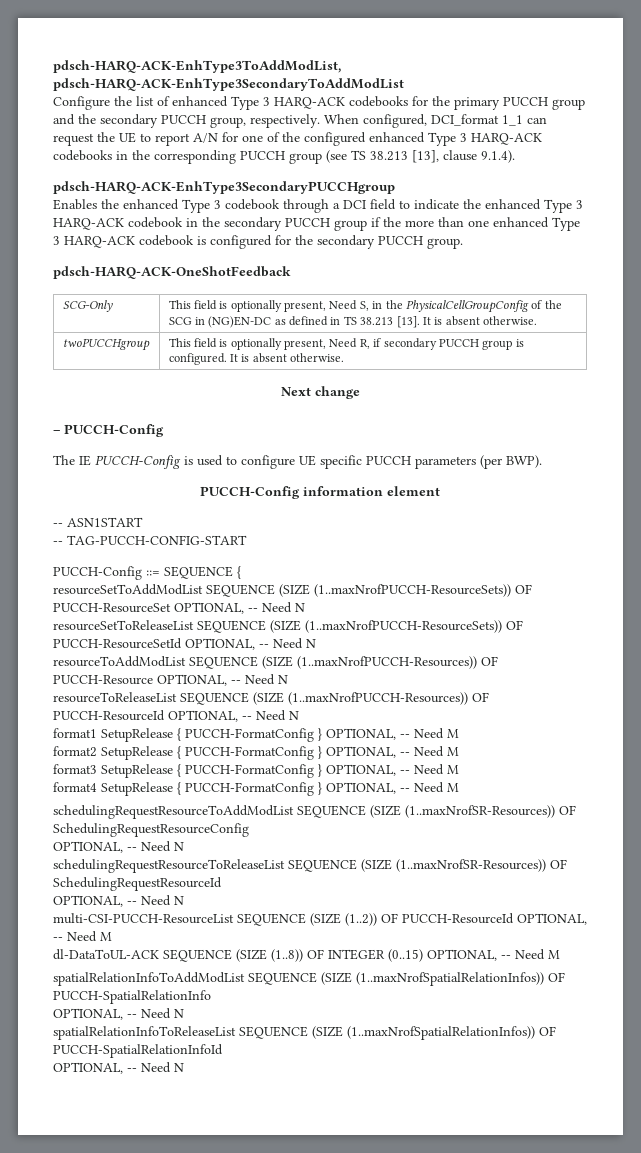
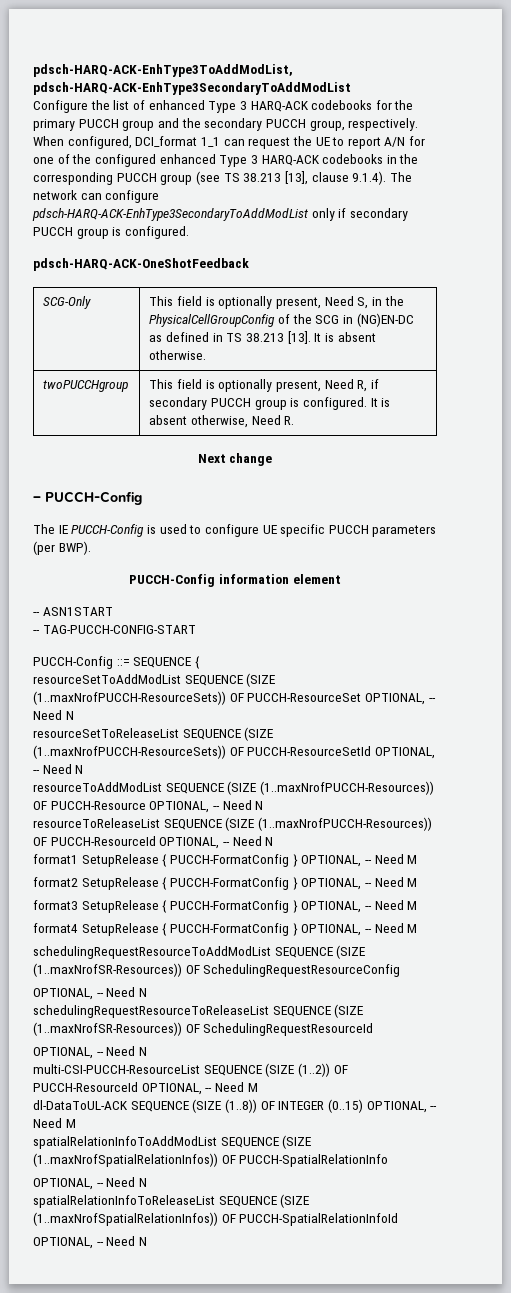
- When configured, DCI_format 1_1 can request the UE to report A/N for one of the configured enhanced Type 3 HARQ-ACK codebooks in the corresponding PUCCH group (see TS 38.213 [13], clause 9.1.4).
- pdsch-HARQ-ACK-EnhType3SecondaryPUCCHgroup
- Enables the enhanced Type 3 codebook through a DCI field to indicate the enhanced Type 3 HARQ-ACK codebook in the secondary PUCCH group if the more than one enhanced Type 3 HARQ-ACK codebook is configured for the secondary PUCCH group.
+ When configured, DCI_format 1_1 can request the UE to report A/N for one of the configured enhanced Type 3 HARQ-ACK codebooks in the corresponding PUCCH group (see TS 38.213 [13], clause 9.1.4). The network can configure pdsch-HARQ-ACK-EnhType3SecondaryToAddModList only if secondary PUCCH group is configured.
- twoPUCCHgroup | This field is optionally present, Need R, if secondary PUCCH group is configured. It is absent otherwise.
+ twoPUCCHgroup | This field is optionally present, Need R, if secondary PUCCH group is configured. It is absent otherwise, Need R.

